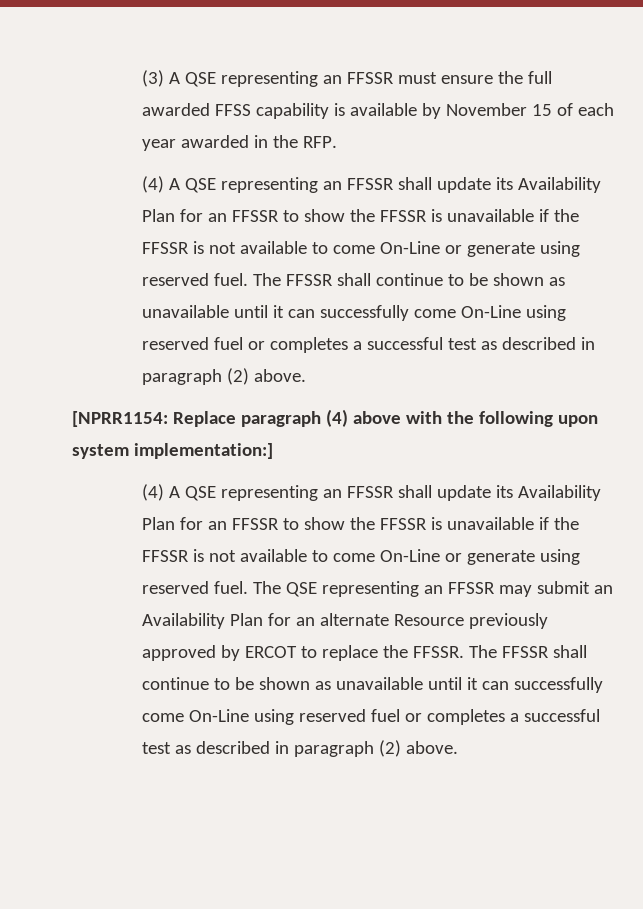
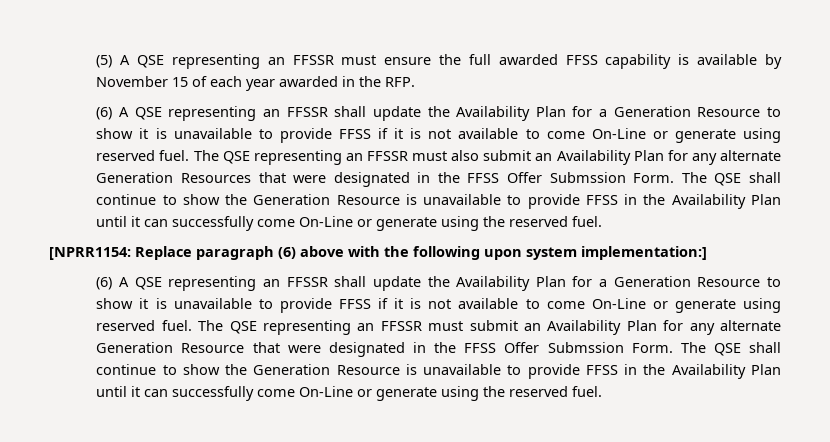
- (3) A QSE representing an FFSSR must ensure the full awarded FFSS capability is available by November 15 of each year awarded in the RFP.
- (4) A QSE representing an FFSSR shall update its Availability Plan for an FFSSR to show the FFSSR is unavailable if the FFSSR is not available to come On-Line or generate using reserved fuel. The FFSSR shall continue to be shown as unavailable until it can successfully come On-Line using reserved fuel or completes a successful test as described in paragraph (2) above.
- [NPRR1154: Replace paragraph (4) above with the following upon system implementation:]
- (4) A QSE representing an FFSSR shall update its Availability Plan for an FFSSR to show the FFSSR is unavailable if the FFSSR is not available to come On-Line or generate using reserved fuel.
+ (5) A QSE representing an FFSSR must ensure the full awarded FFSS capability is available by November 15 of each year awarded in the RFP.
+ (6) A QSE representing an FFSSR shall update the Availability Plan for a Generation Resource to show it is unavailable to provide FFSS if it is not available to come On-Line or generate using reserved fuel.
- The QSE representing an FFSSR may submit an Availability Plan for an alternate Resource previously approved by ERCOT to replace the FFSSR. The FFSSR shall continue to be shown as unavailable until it can successfully come On-Line using reserved fuel or completes a successful test as described in paragraph (2) above.
+ The QSE representing an FFSSR must also submit an Availability Plan for any alternate Generation Resources that were designated in the FFSS Offer Submssion Form. The QSE shall continue to show the Generation Resource is unavailable to provide FFSS in the Availability Plan until it can successfully come On-Line or generate using the reserved fuel.
+ [NPRR1154: Replace paragraph (6) above with the following upon system implementation:]
+ (6) A QSE representing an FFSSR shall update the Availability Plan for a Generation Resource to show it is unavailable to provide FFSS if it is not available to come On-Line or generate using reserved fuel. The QSE representing an FFSSR must submit an Availability Plan for any alternate Generation Resource that were designated in the FFSS Offer Submssion Form. The QSE shall continue to show the Generation Resource is unavailable to provide FFSS in the Availability Plan until it can successfully come On-Line or generate using the reserved fuel.

